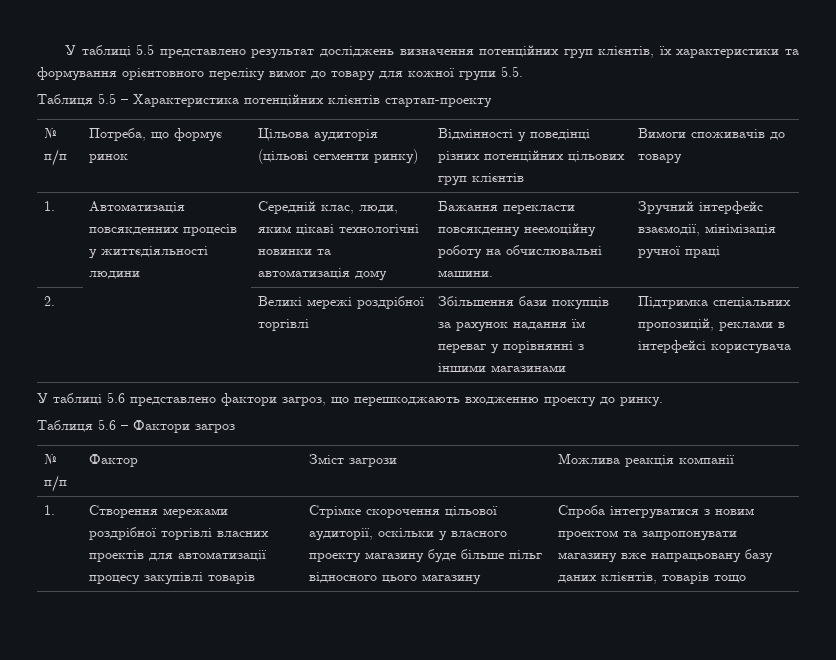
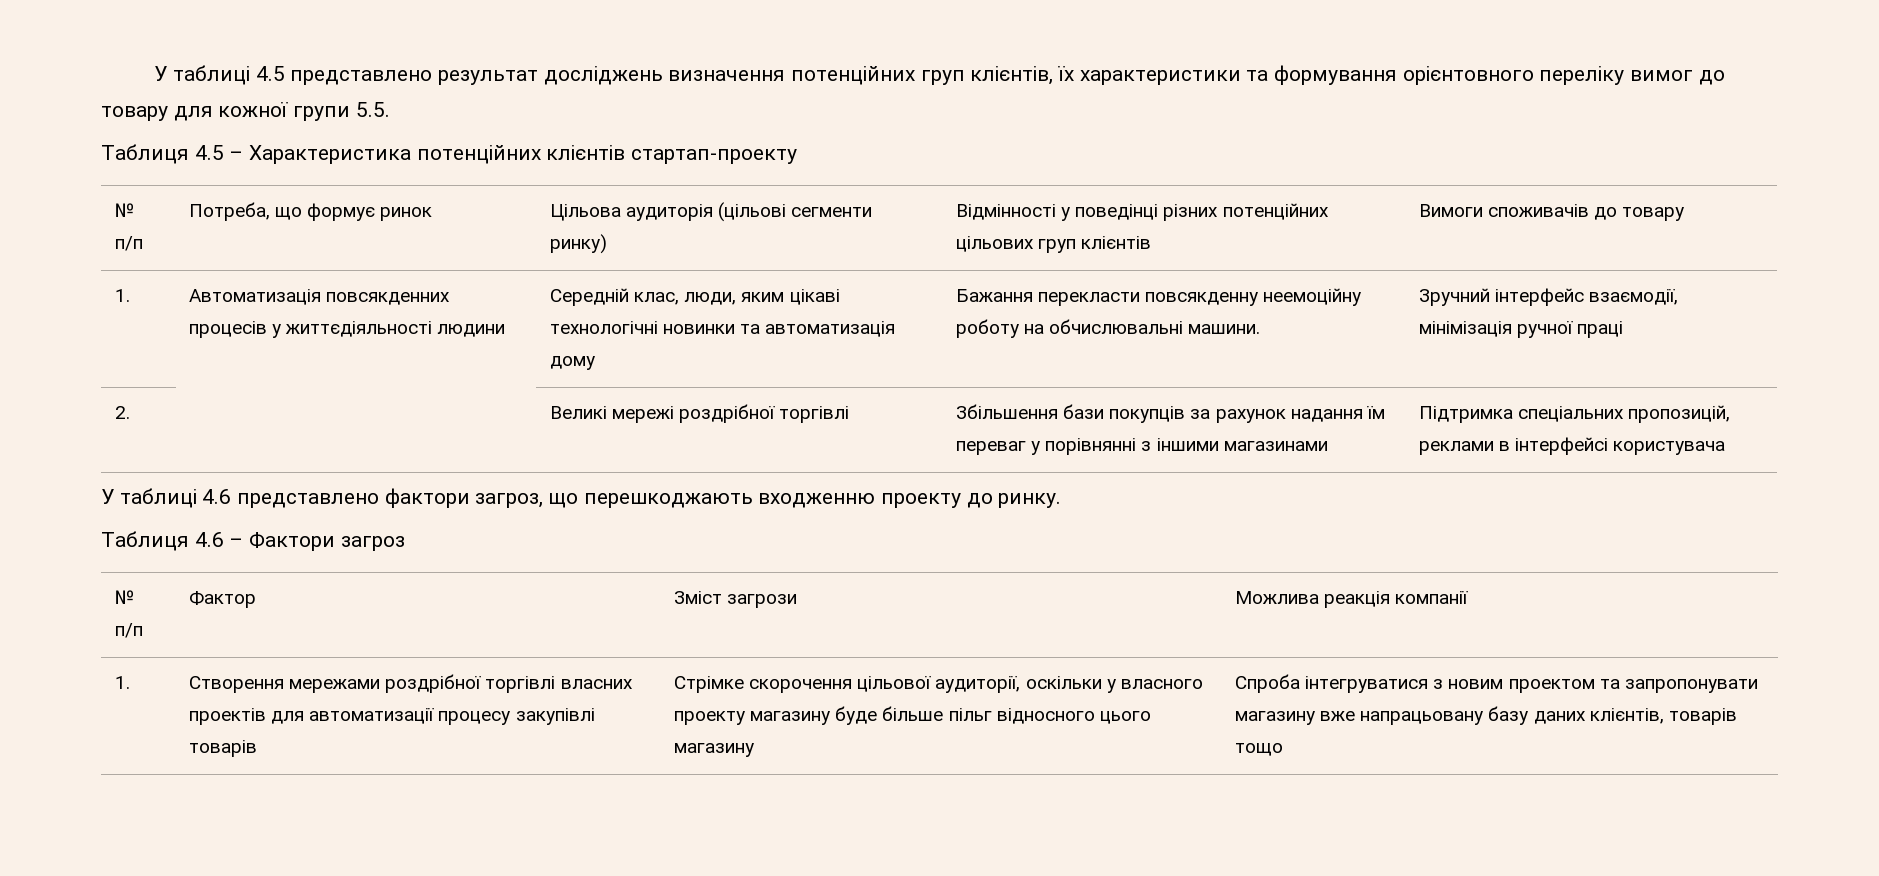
- У таблиці 5.5 представлено результат досліджень визначення потенційних груп клієнтів, їх характеристики та формування орієнтовного переліку вимог до товару для кожної групи 5.5.
+ У таблиці 4.5 представлено результат досліджень визначення потенційних груп клієнтів, їх характеристики та формування орієнтовного переліку вимог до товару для кожної групи 5.5.
- Таблиця 5.5 – Характеристика потенційних клієнтів стартап-проекту
+ Таблиця 4.5 – Характеристика потенційних клієнтів стартап-проекту
- У таблиці 5.6 представлено фактори загроз, що перешкоджають входженню проекту до ринку.
+ У таблиці 4.6 представлено фактори загроз, що перешкоджають входженню проекту до ринку.
- Таблиця 5.6 – Фактори загроз
+ Таблиця 4.6 – Фактори загроз

